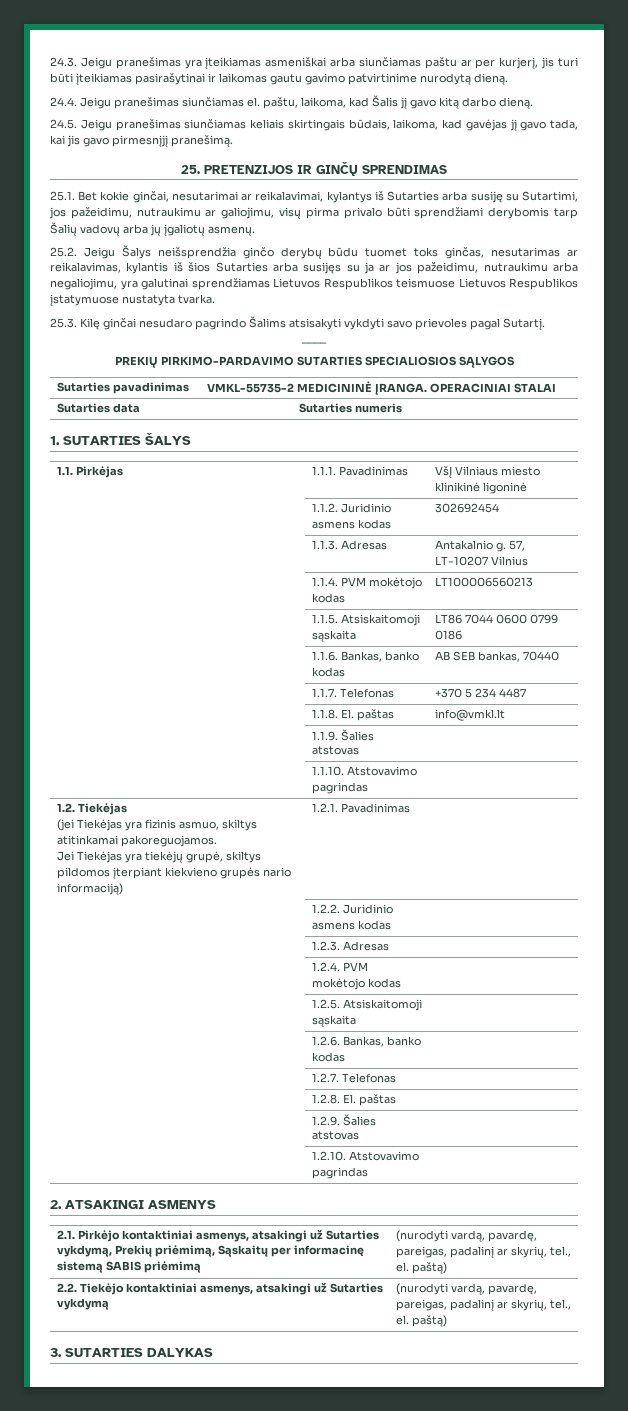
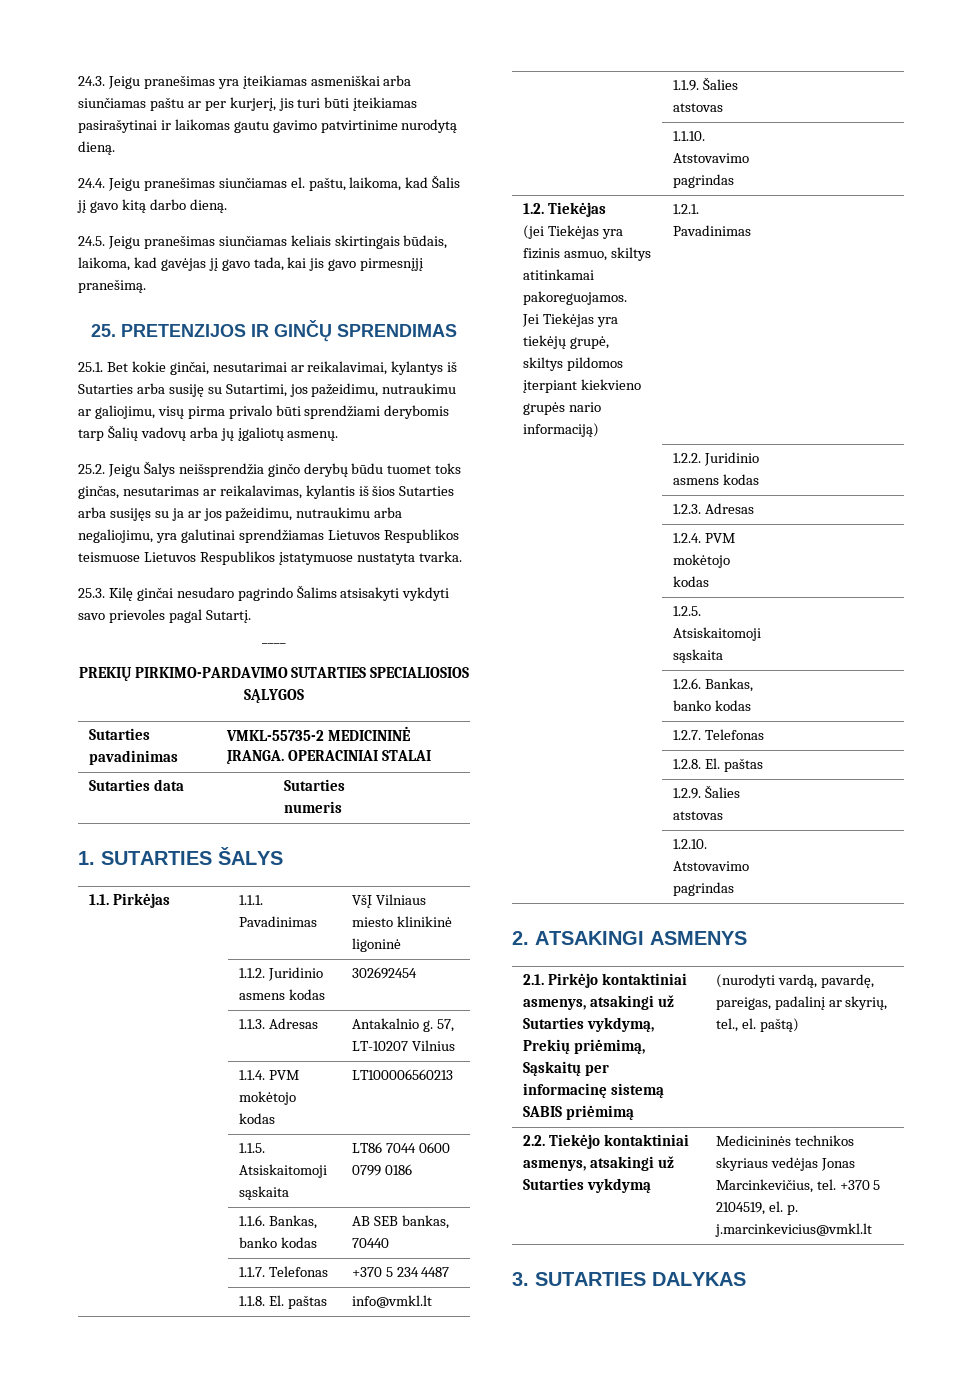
- 2.2. Tiekėjo kontaktiniai asmenys, atsakingi už Sutarties vykdymą | (nurodyti vardą, pavardę, pareigas, padalinį ar skyrių, tel., el. paštą)
+ 2.2. Tiekėjo kontaktiniai asmenys, atsakingi už Sutarties vykdymą | Medicininės technikos skyriaus vedėjas Jonas Marcinkevičius, tel. +370 5 2104519, el. p. j.marcinkevicius@vmkl.lt

